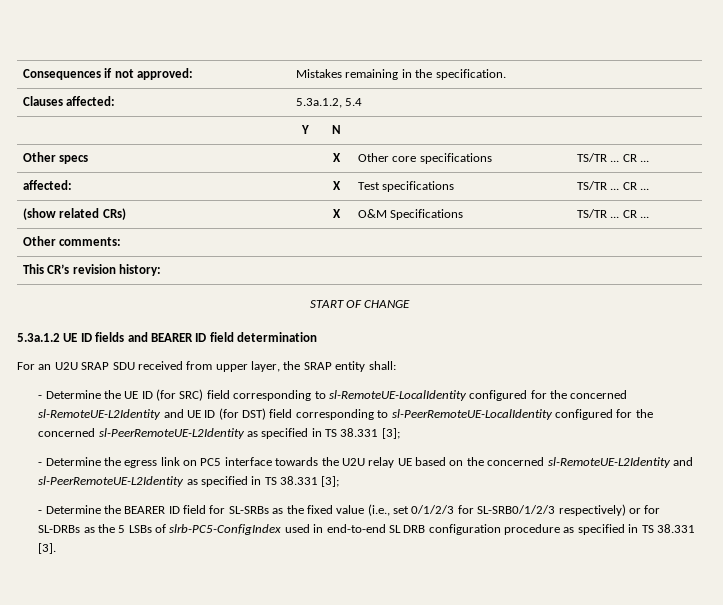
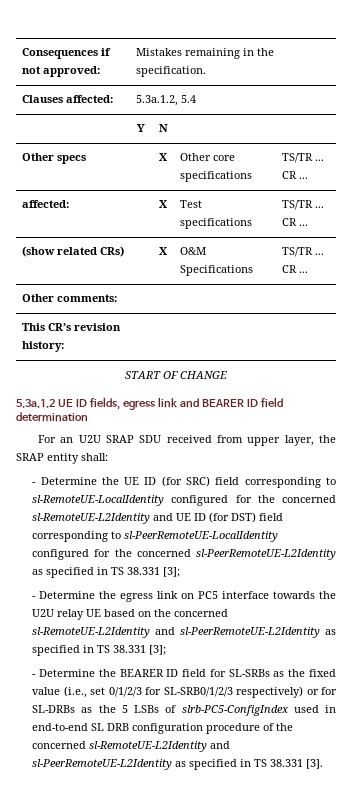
- 5.3a.1.2 UE ID fields and BEARER ID field determination
+ 5.3a.1.2 UE ID fields, egress link and BEARER ID field determination
- - Determine the BEARER ID field for SL-SRBs as the fixed value (i.e., set 0/1/2/3 for SL-SRB0/1/2/3 respectively) or for SL-DRBs as the 5 LSBs of slrb-PC5-ConfigIndex used in end-to-end SL DRB configuration procedure as specified in TS 38.331 [3].
+ - Determine the BEARER ID field for SL-SRBs as the fixed value (i.e., set 0/1/2/3 for SL-SRB0/1/2/3 respectively) or for SL-DRBs as the 5 LSBs of slrb-PC5-ConfigIndex used in end-to-end SL DRB configuration procedure of the concerned sl-RemoteUE-L2Identity and sl-PeerRemoteUE-L2Identity as specified in TS 38.331 [3].

